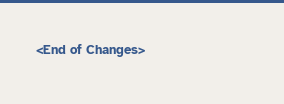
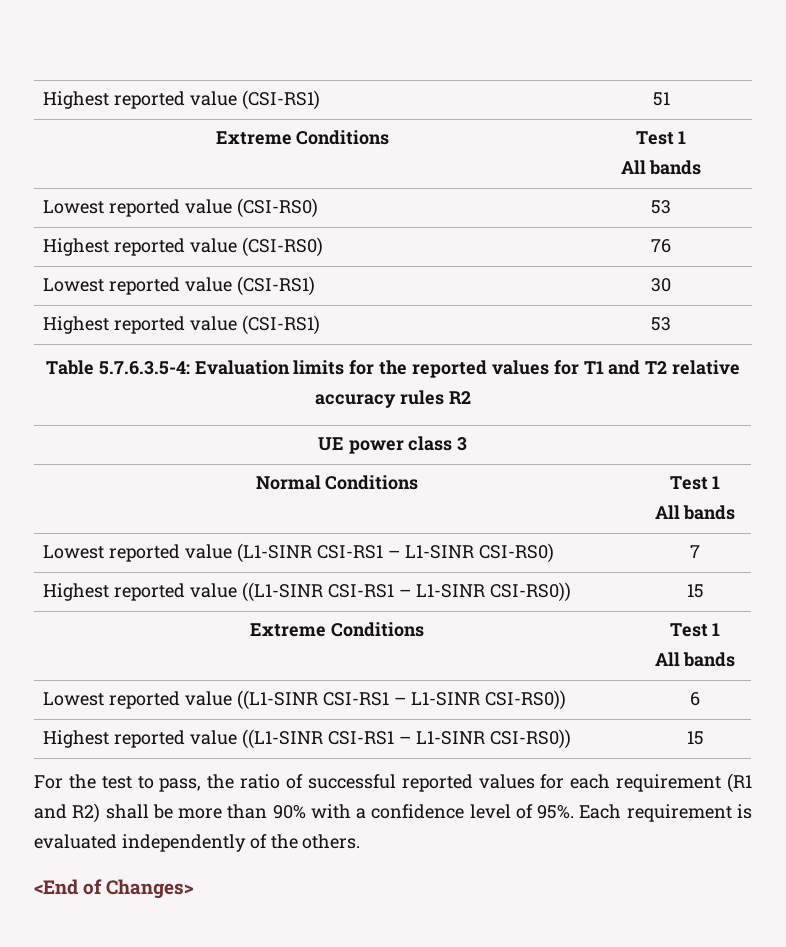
+ Highest reported value (CSI-RS1) | 51
+ Extreme Conditions | Test 1
+ All bands
+ Lowest reported value (CSI-RS0) | 53
+ Highest reported value (CSI-RS0) | 76
+ Lowest reported value (CSI-RS1) | 30
+ Highest reported value (CSI-RS1) | 53
+ Table 5.7.6.3.5-4: Evaluation limits for the reported values for T1 and T2 relative accuracy rules R2
+ UE power class 3
+ Normal Conditions | Test 1
+ All bands
+ Lowest reported value (L1-SINR CSI-RS1 – L1-SINR CSI-RS0) | 7
+ Highest reported value ((L1-SINR CSI-RS1 – L1-SINR CSI-RS0)) | 15
+ Extreme Conditions | Test 1
+ All bands
+ Lowest reported value ((L1-SINR CSI-RS1 – L1-SINR CSI-RS0)) | 6
+ Highest reported value ((L1-SINR CSI-RS1 – L1-SINR CSI-RS0)) | 15
+ For the test to pass, the ratio of successful reported values for each requirement (R1 and R2) shall be more than 90% with a confidence level of 95%. Each requirement is evaluated independently of the others.

